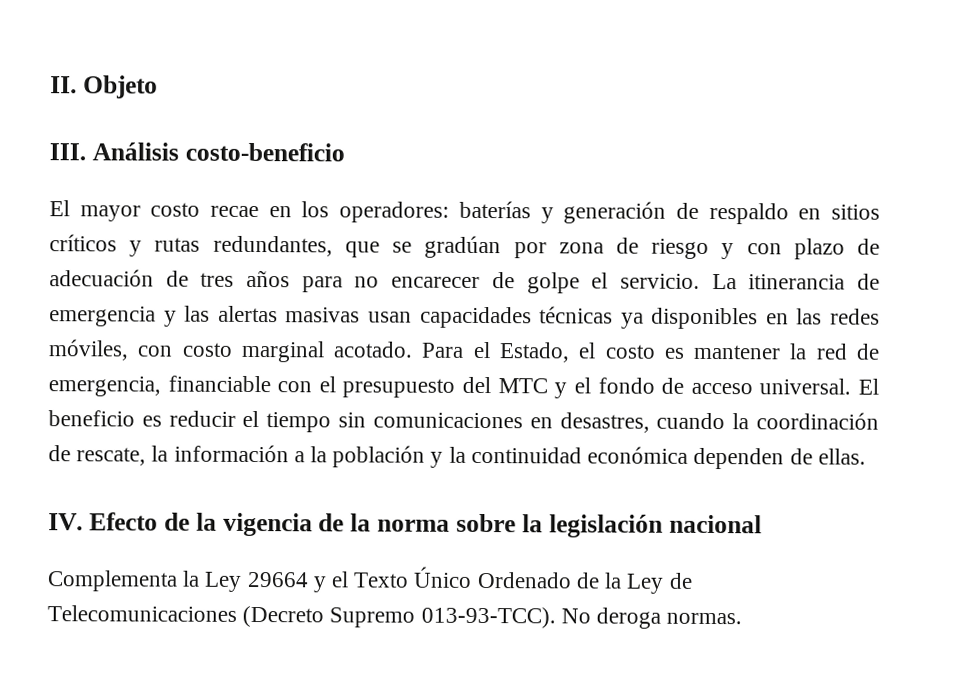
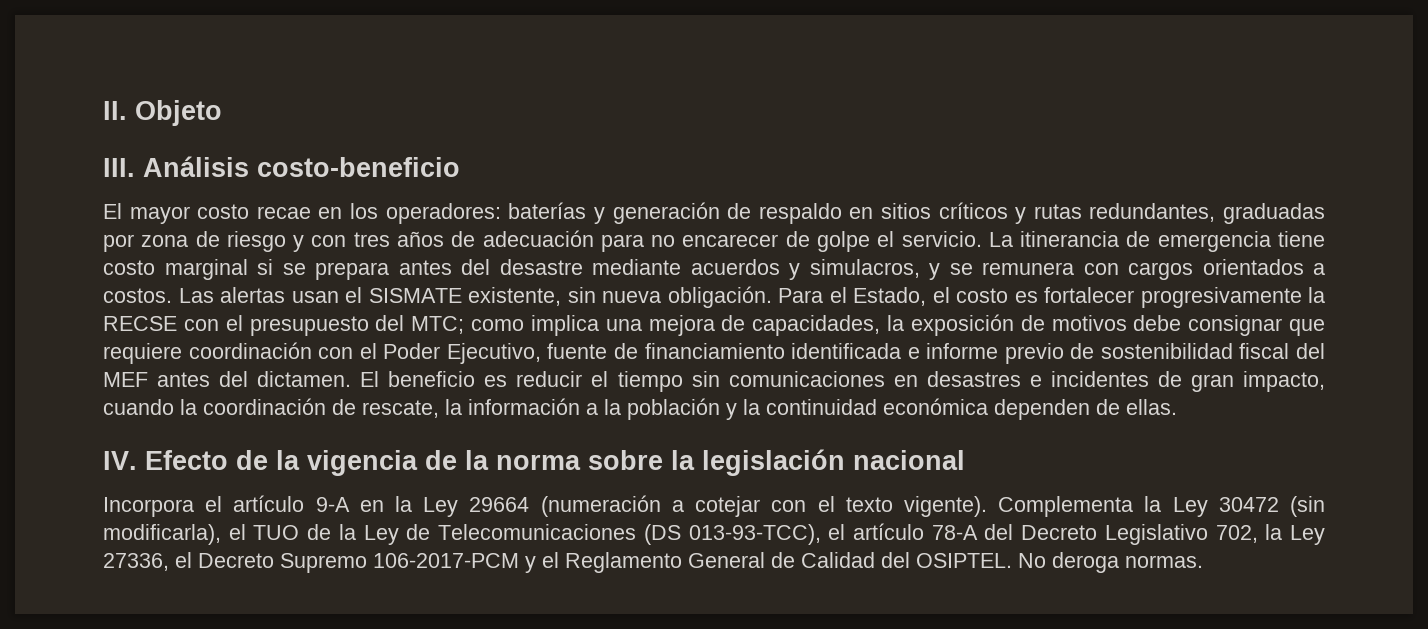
- El mayor costo recae en los operadores: baterías y generación de respaldo en sitios críticos y rutas redundantes, que se gradúan por zona de riesgo y con plazo de adecuación de tres años para no encarecer de golpe el servicio.
+ El mayor costo recae en los operadores: baterías y generación de respaldo en sitios críticos y rutas redundantes, graduadas por zona de riesgo y con tres años de adecuación para no encarecer de golpe el servicio.
- La itinerancia de emergencia y las alertas masivas usan capacidades técnicas ya disponibles en las redes móviles, con costo marginal acotado.
+ La itinerancia de emergencia tiene costo marginal si se prepara antes del desastre mediante acuerdos y simulacros, y se remunera con cargos orientados a costos. Las alertas usan el SISMATE existente, sin nueva obligación.
- Para el Estado, el costo es mantener la red de emergencia, financiable con el presupuesto del MTC y el fondo de acceso universal.
+ Para el Estado, el costo es fortalecer progresivamente la RECSE con el presupuesto del MTC; como implica una mejora de capacidades, la exposición de motivos debe consignar que requiere coordinación con el Poder Ejecutivo, fuente de financiamiento identificada e informe previo de sostenibilidad fiscal del MEF antes del dictamen.
- El beneficio es reducir el tiempo sin comunicaciones en desastres, cuando la coordinación de rescate, la información a la población y la continuidad económica dependen de ellas.
+ El beneficio es reducir el tiempo sin comunicaciones en desastres e incidentes de gran impacto, cuando la coordinación de rescate, la información a la población y la continuidad económica dependen de ellas.
- Complementa la Ley 29664 y el Texto Único Ordenado de la Ley de Telecomunicaciones (Decreto Supremo 013-93-TCC).
+ Incorpora el artículo 9-A en la Ley 29664 (numeración a cotejar con el texto vigente). Complementa la Ley 30472 (sin modificarla), el TUO de la Ley de Telecomunicaciones (DS 013-93-TCC), el artículo 78-A del Decreto Legislativo 702, la Ley 27336, el Decreto Supremo 106-2017-PCM y el Reglamento General de Calidad del OSIPTEL.

